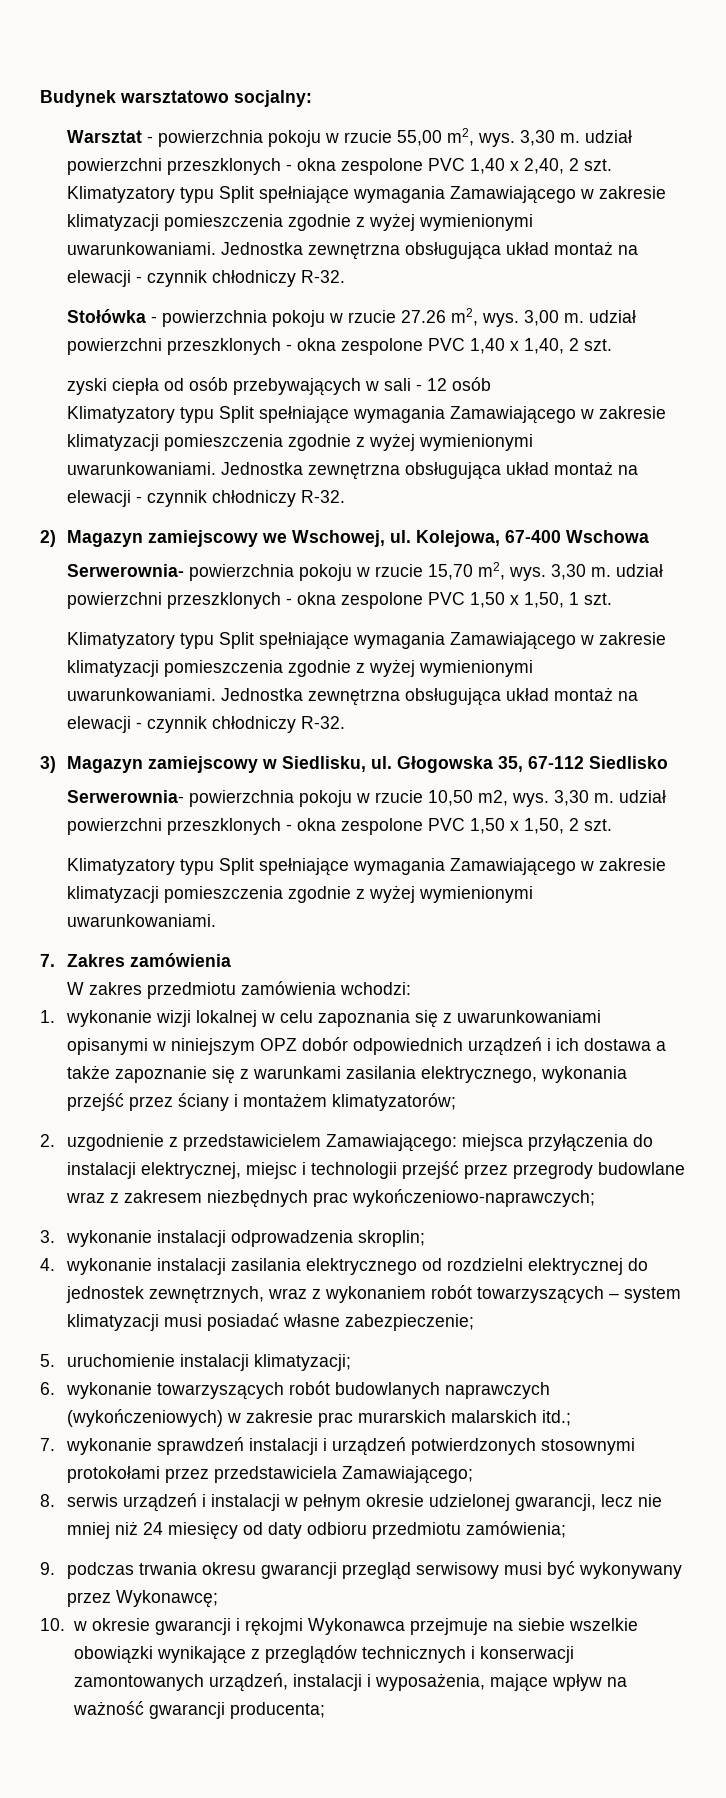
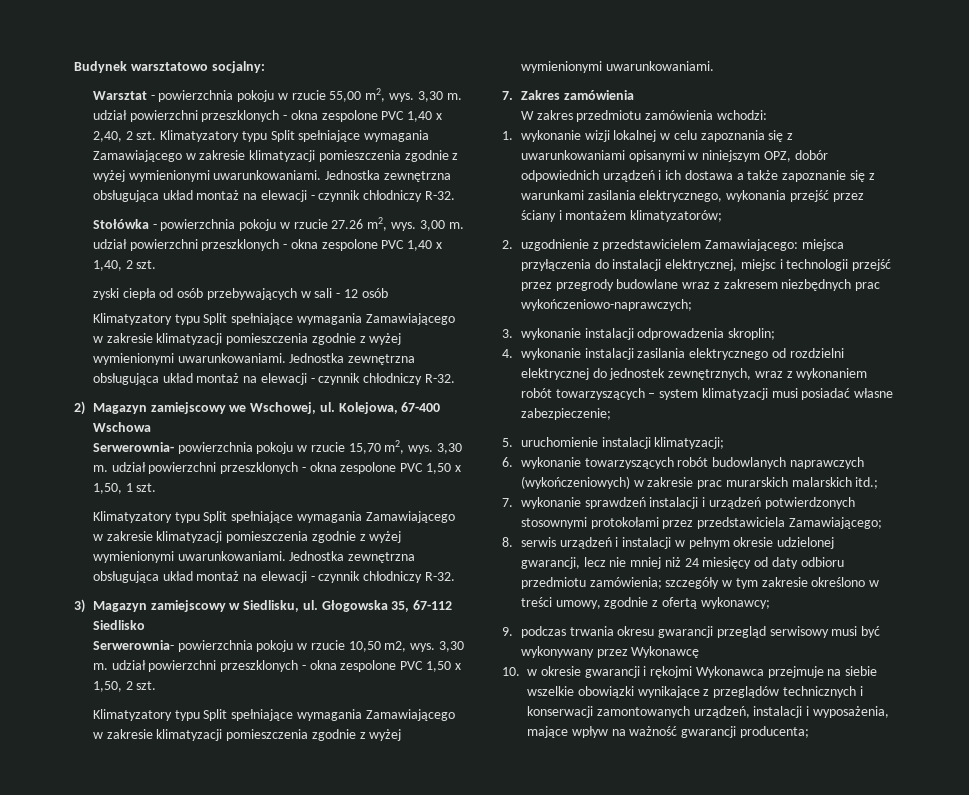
- 1. wykonanie wizji lokalnej w celu zapoznania się z uwarunkowaniami opisanymi w niniejszym OPZ dobór odpowiednich urządzeń i ich dostawa a także zapoznanie się z warunkami zasilania elektrycznego, wykonania przejść przez ściany i montażem klimatyzatorów;
+ 1. wykonanie wizji lokalnej w celu zapoznania się z uwarunkowaniami opisanymi w niniejszym OPZ, dobór odpowiednich urządzeń i ich dostawa a także zapoznanie się z warunkami zasilania elektrycznego, wykonania przejść przez ściany i montażem klimatyzatorów;
- 8. serwis urządzeń i instalacji w pełnym okresie udzielonej gwarancji, lecz nie mniej niż 24 miesięcy od daty odbioru przedmiotu zamówienia;
+ 8. serwis urządzeń i instalacji w pełnym okresie udzielonej gwarancji, lecz nie mniej niż 24 miesięcy od daty odbioru przedmiotu zamówienia; szczegóły w tym zakresie określono w treści umowy, zgodnie z ofertą wykonawcy;
- 9. podczas trwania okresu gwarancji przegląd serwisowy musi być wykonywany przez Wykonawcę;
+ 9. podczas trwania okresu gwarancji przegląd serwisowy musi być wykonywany przez Wykonawcę

